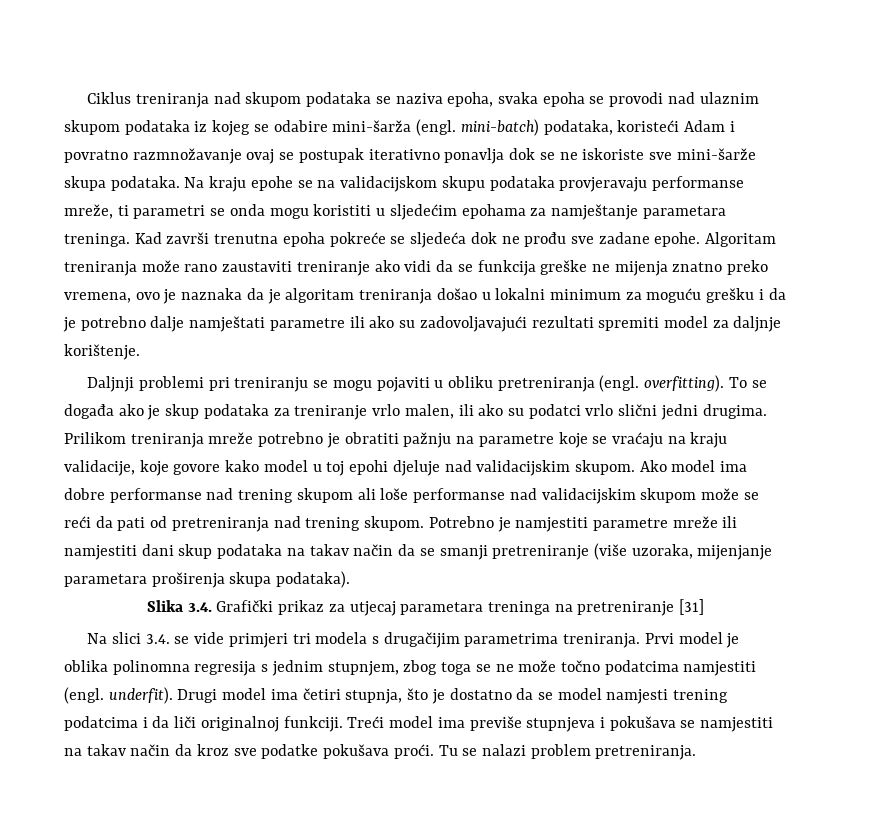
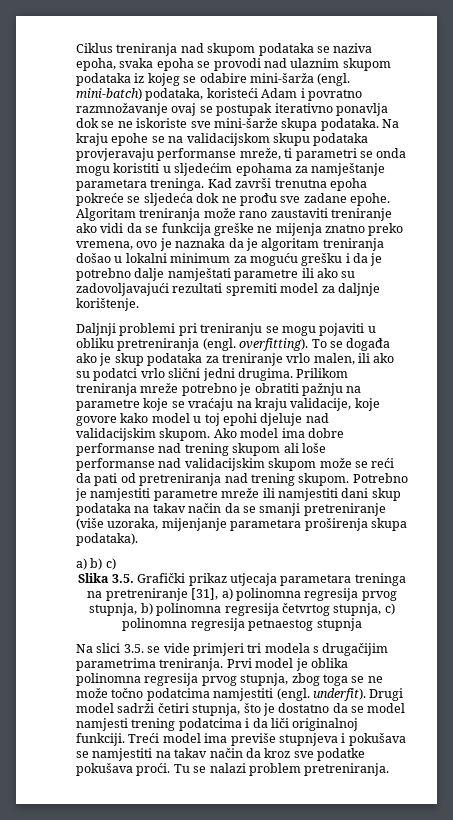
+ a) b) c)
- Slika 3.4. Grafički prikaz za utjecaj parametara treninga na pretreniranje [31]
+ Slika 3.5. Grafički prikaz utjecaja parametara treninga na pretreniranje [31], a) polinomna regresija prvog stupnja, b) polinomna regresija četvrtog stupnja, c) polinomna regresija petnaestog stupnja
- Na slici 3.4. se vide primjeri tri modela s drugačijim parametrima treniranja.
+ Na slici 3.5. se vide primjeri tri modela s drugačijim parametrima treniranja.
- Prvi model je oblika polinomna regresija s jednim stupnjem, zbog toga se ne može točno podatcima namjestiti (engl. underfit).
+ Prvi model je oblika polinomna regresija prvog stupnja, zbog toga se ne može točno podatcima namjestiti (engl. underfit).
- Drugi model ima četiri stupnja, što je dostatno da se model namjesti trening podatcima i da liči originalnoj funkciji.
+ Drugi model sadrži četiri stupnja, što je dostatno da se model namjesti trening podatcima i da liči originalnoj funkciji.

